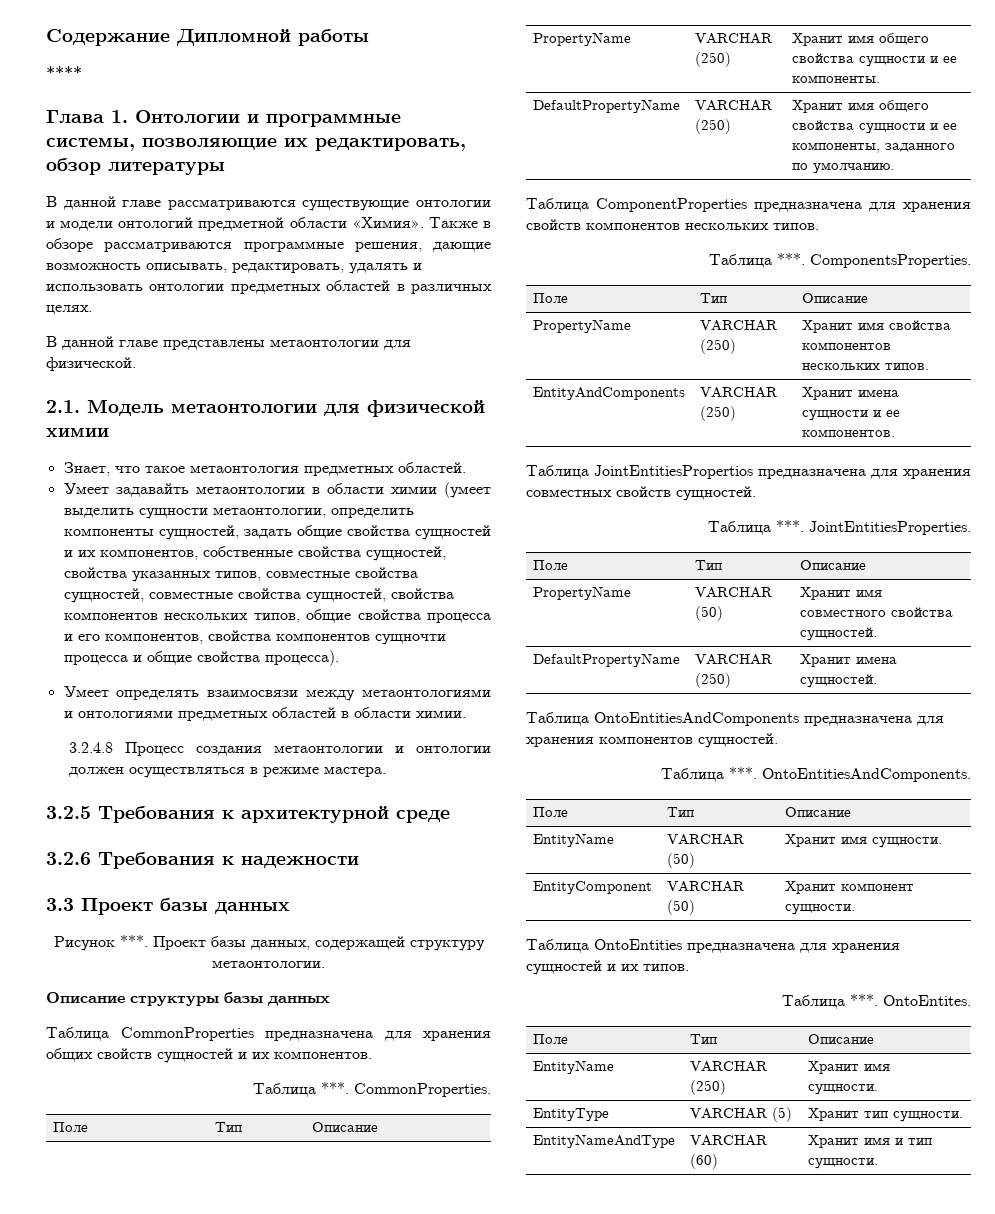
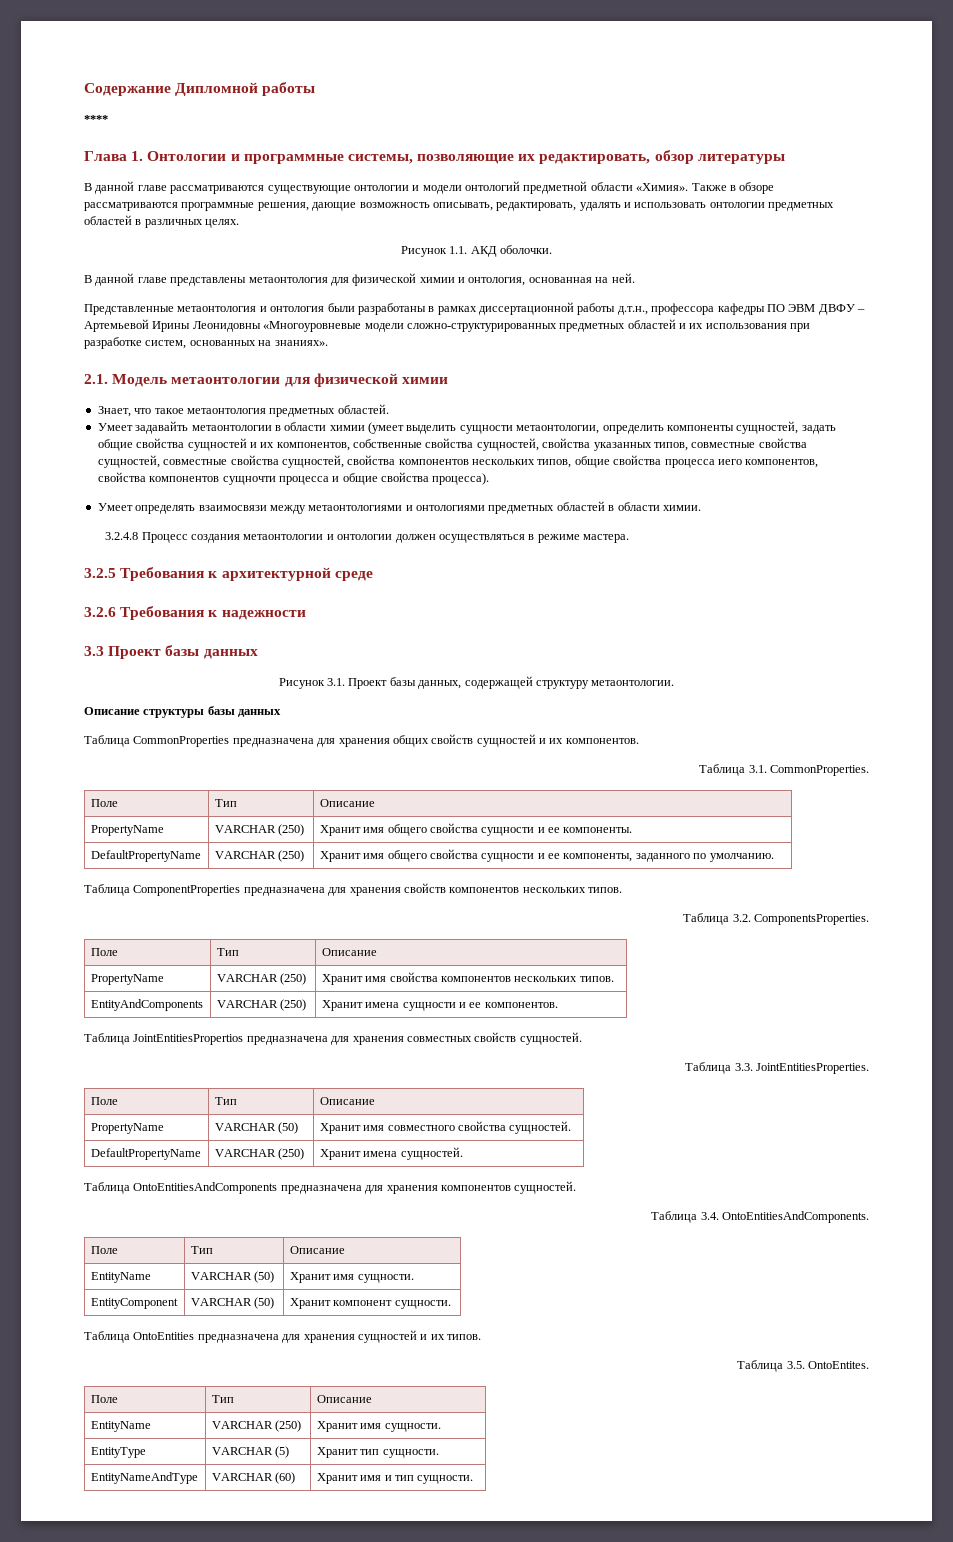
+ Рисунок 1.1. АКД оболочки.
- В данной главе представлены метаонтологии для физической.
+ В данной главе представлены метаонтология для физической химии и онтология, основанная на ней.
+ Представленные метаонтология и онтология были разработаны в рамках диссертационной работы д.т.н., профессора кафедры ПО ЭВМ ДВФУ – Артемьевой Ирины Леонидовны «Многоуровневые модели сложно-структурированных предметных областей и их использования при разработке систем, основанных на знаниях».
- Умеет задавайть метаонтологии в области химии (умеет выделить сущности метаонтологии, определить компоненты сущностей, задать общие свойства сущностей и их компонентов, собственные свойства сущностей, свойства указанных типов, совместные свойства сущностей, совместные свойства сущностей, свойства компонентов нескольких типов, общие свойства процесса и его компонентов, свойства компонентов сущночти процесса и общие свойства процесса).
+ Умеет задавайть метаонтологии в области химии (умеет выделить сущности метаонтологии, определить компоненты сущностей, задать общие свойства сущностей и их компонентов, собственные свойства сущностей, свойства указанных типов, совместные свойства сущностей, совместные свойства сущностей, свойства компонентов нескольких типов, общие свойства процесса иего компонентов, свойства компонентов сущночти процесса и общие свойства процесса).
- Рисунок ***. Проект базы данных, содержащей структуру метаонтологии.
+ Рисунок 3.1. Проект базы данных, содержащей структуру метаонтологии.
- Таблица ***. CommonProperties.
+ Таблица 3.1. CommonProperties.
- Таблица ***. ComponentsProperties.
+ Таблица 3.2. ComponentsProperties.
- Таблица ***. JointEntitiesProperties.
+ Таблица 3.3. JointEntitiesProperties.
- Таблица ***. OntoEntitiesAndComponents.
+ Таблица 3.4. OntoEntitiesAndComponents.
- Таблица ***. OntoEntites.
+ Таблица 3.5. OntoEntites.

